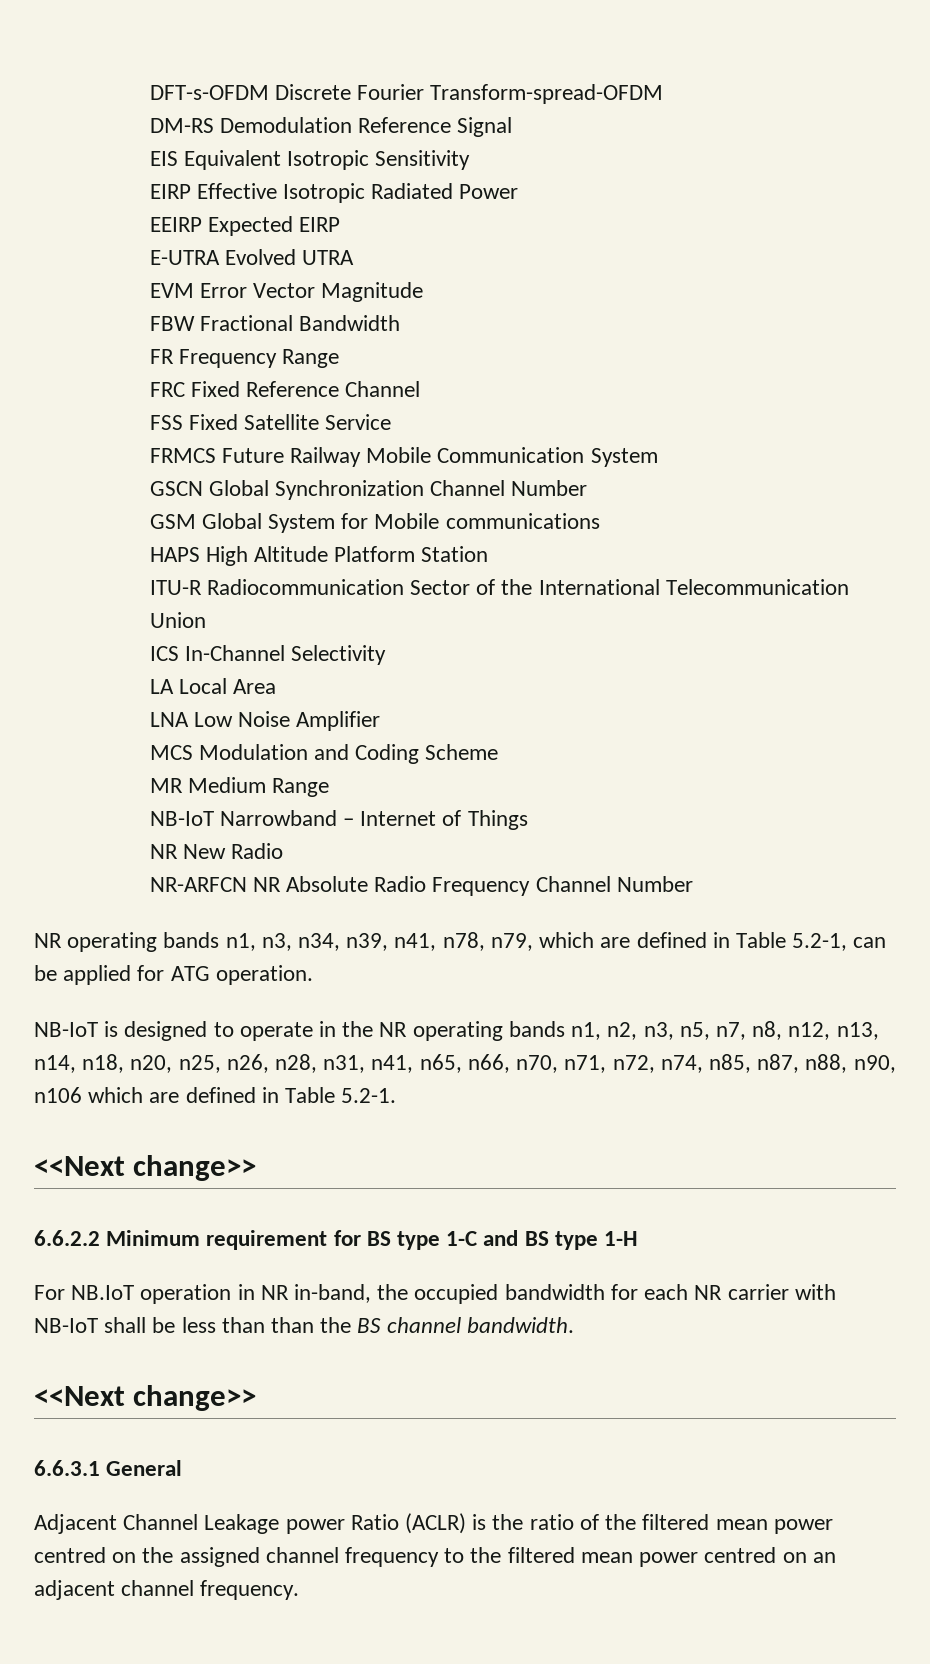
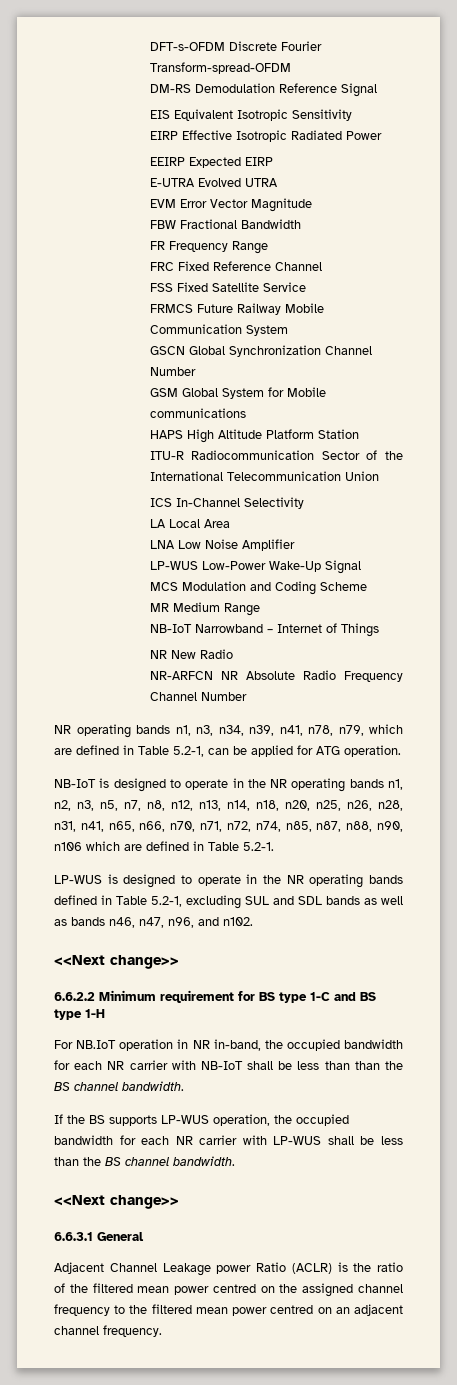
+ LP-WUS Low-Power Wake-Up Signal
+ LP-WUS is designed to operate in the NR operating bands defined in Table 5.2-1, excluding SUL and SDL bands as well as bands n46, n47, n96, and n102.
+ If the BS supports LP-WUS operation, the occupied bandwidth for each NR carrier with LP-WUS shall be less than the BS channel bandwidth.

